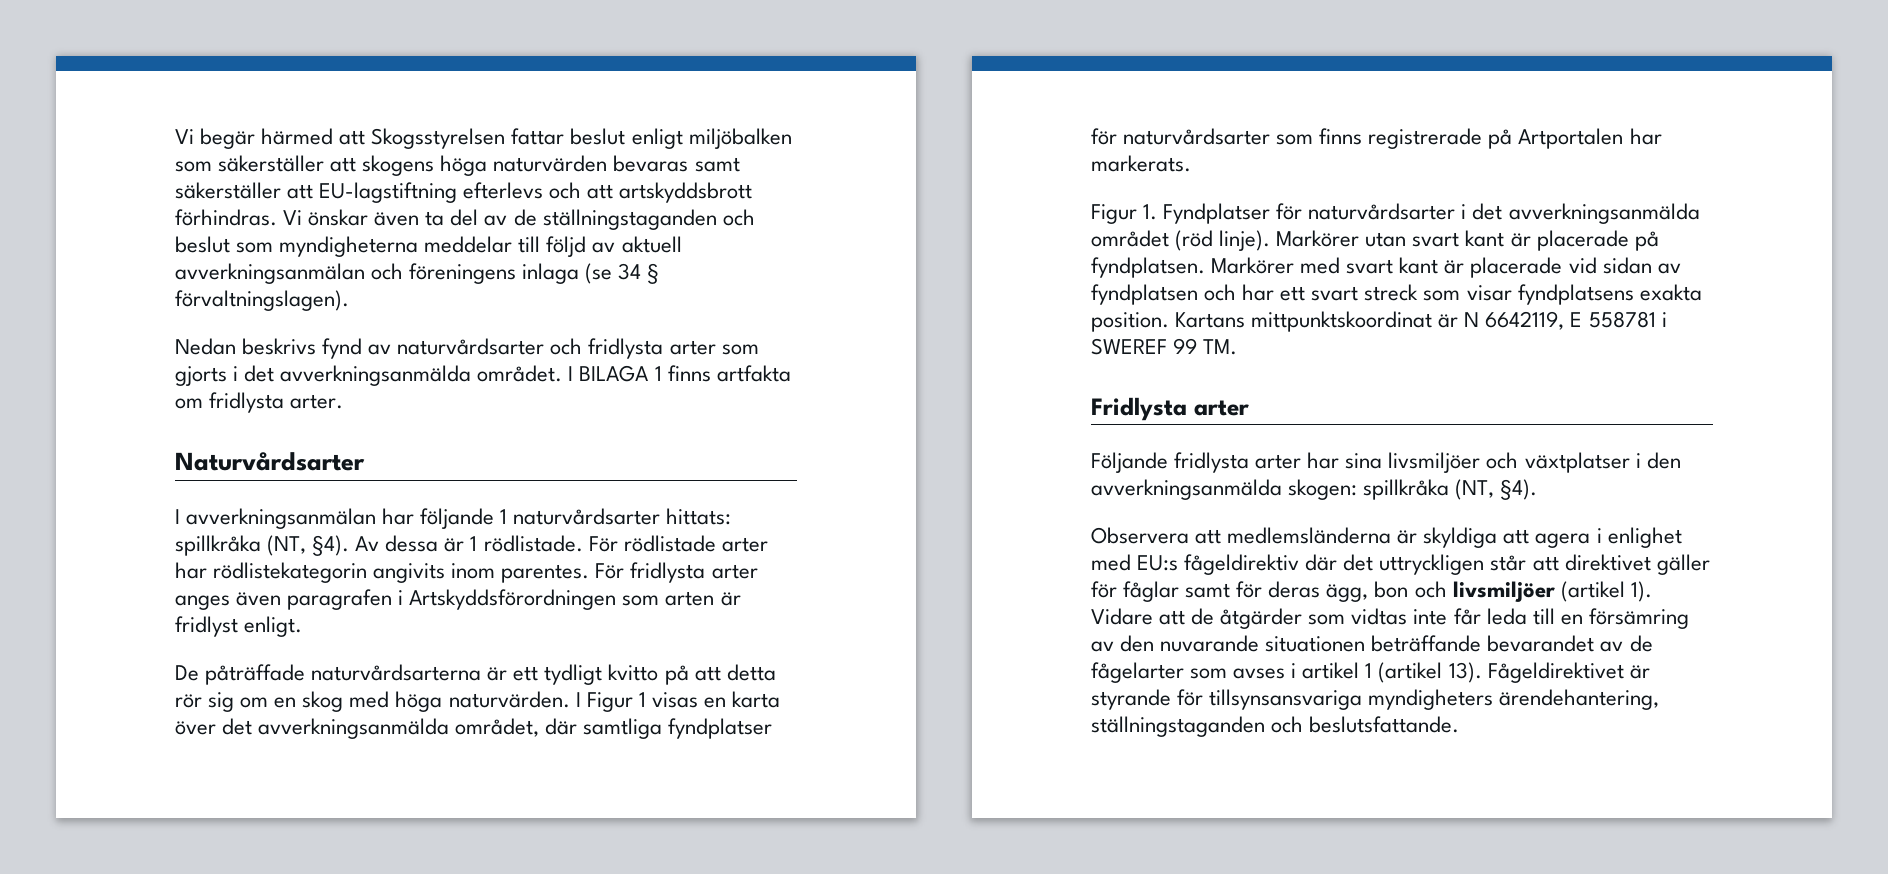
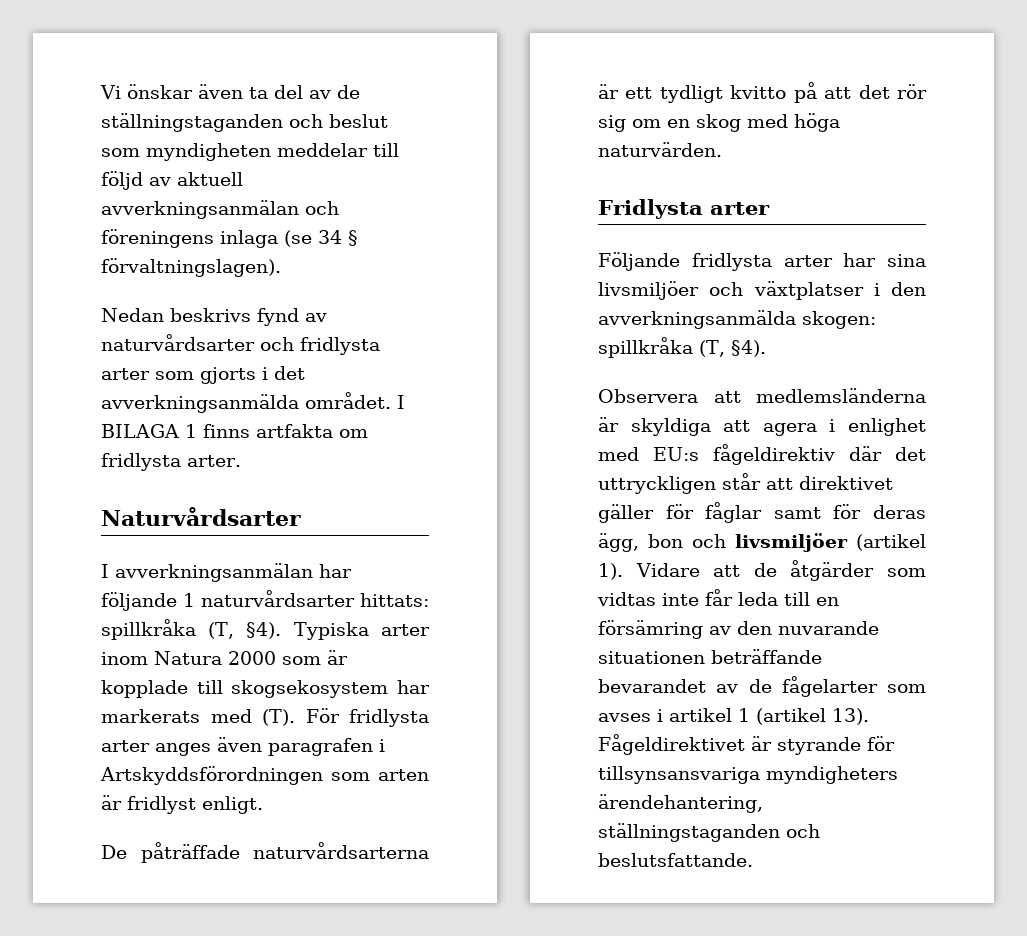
- Vi begär härmed att Skogsstyrelsen fattar beslut enligt miljöbalken som säkerställer att skogens höga naturvärden bevaras samt säkerställer att EU-lagstiftning efterlevs och att artskyddsbrott förhindras. Vi önskar även ta del av de ställningstaganden och beslut som myndigheterna meddelar till följd av aktuell avverkningsanmälan och föreningens inlaga (se 34 § förvaltningslagen).
+ Vi önskar även ta del av de ställningstaganden och beslut som myndigheten meddelar till följd av aktuell avverkningsanmälan och föreningens inlaga (se 34 § förvaltningslagen).
- I avverkningsanmälan har följande 1 naturvårdsarter hittats: spillkråka (NT, §4). Av dessa är 1 rödlistade. För rödlistade arter har rödlistekategorin angivits inom parentes. För fridlysta arter anges även paragrafen i Artskyddsförordningen som arten är fridlyst enligt.
+ I avverkningsanmälan har följande 1 naturvårdsarter hittats: spillkråka (T, §4). Typiska arter inom Natura 2000 som är kopplade till skogsekosystem har markerats med (T). För fridlysta arter anges även paragrafen i Artskyddsförordningen som arten är fridlyst enligt.
- De påträffade naturvårdsarterna är ett tydligt kvitto på att detta rör sig om en skog med höga naturvärden. I Figur 1 visas en karta över det avverkningsanmälda området, där samtliga fyndplatser för naturvårdsarter som finns registrerade på Artportalen har markerats.
- Figur 1. Fyndplatser för naturvårdsarter i det avverkningsanmälda området (röd linje). Markörer utan svart kant är placerade på fyndplatsen. Markörer med svart kant är placerade vid sidan av fyndplatsen och har ett svart streck som visar fyndplatsens exakta position. Kartans mittpunktskoordinat är N 6642119, E 558781 i SWEREF 99 TM.
+ De påträffade naturvårdsarterna är ett tydligt kvitto på att det rör sig om en skog med höga naturvärden.
- Följande fridlysta arter har sina livsmiljöer och växtplatser i den avverkningsanmälda skogen: spillkråka (NT, §4).
+ Följande fridlysta arter har sina livsmiljöer och växtplatser i den avverkningsanmälda skogen: spillkråka (T, §4).

